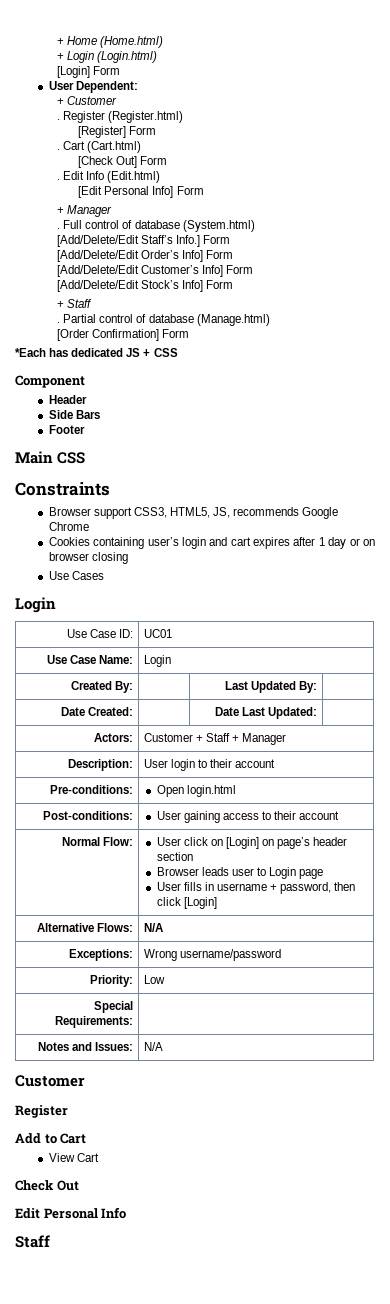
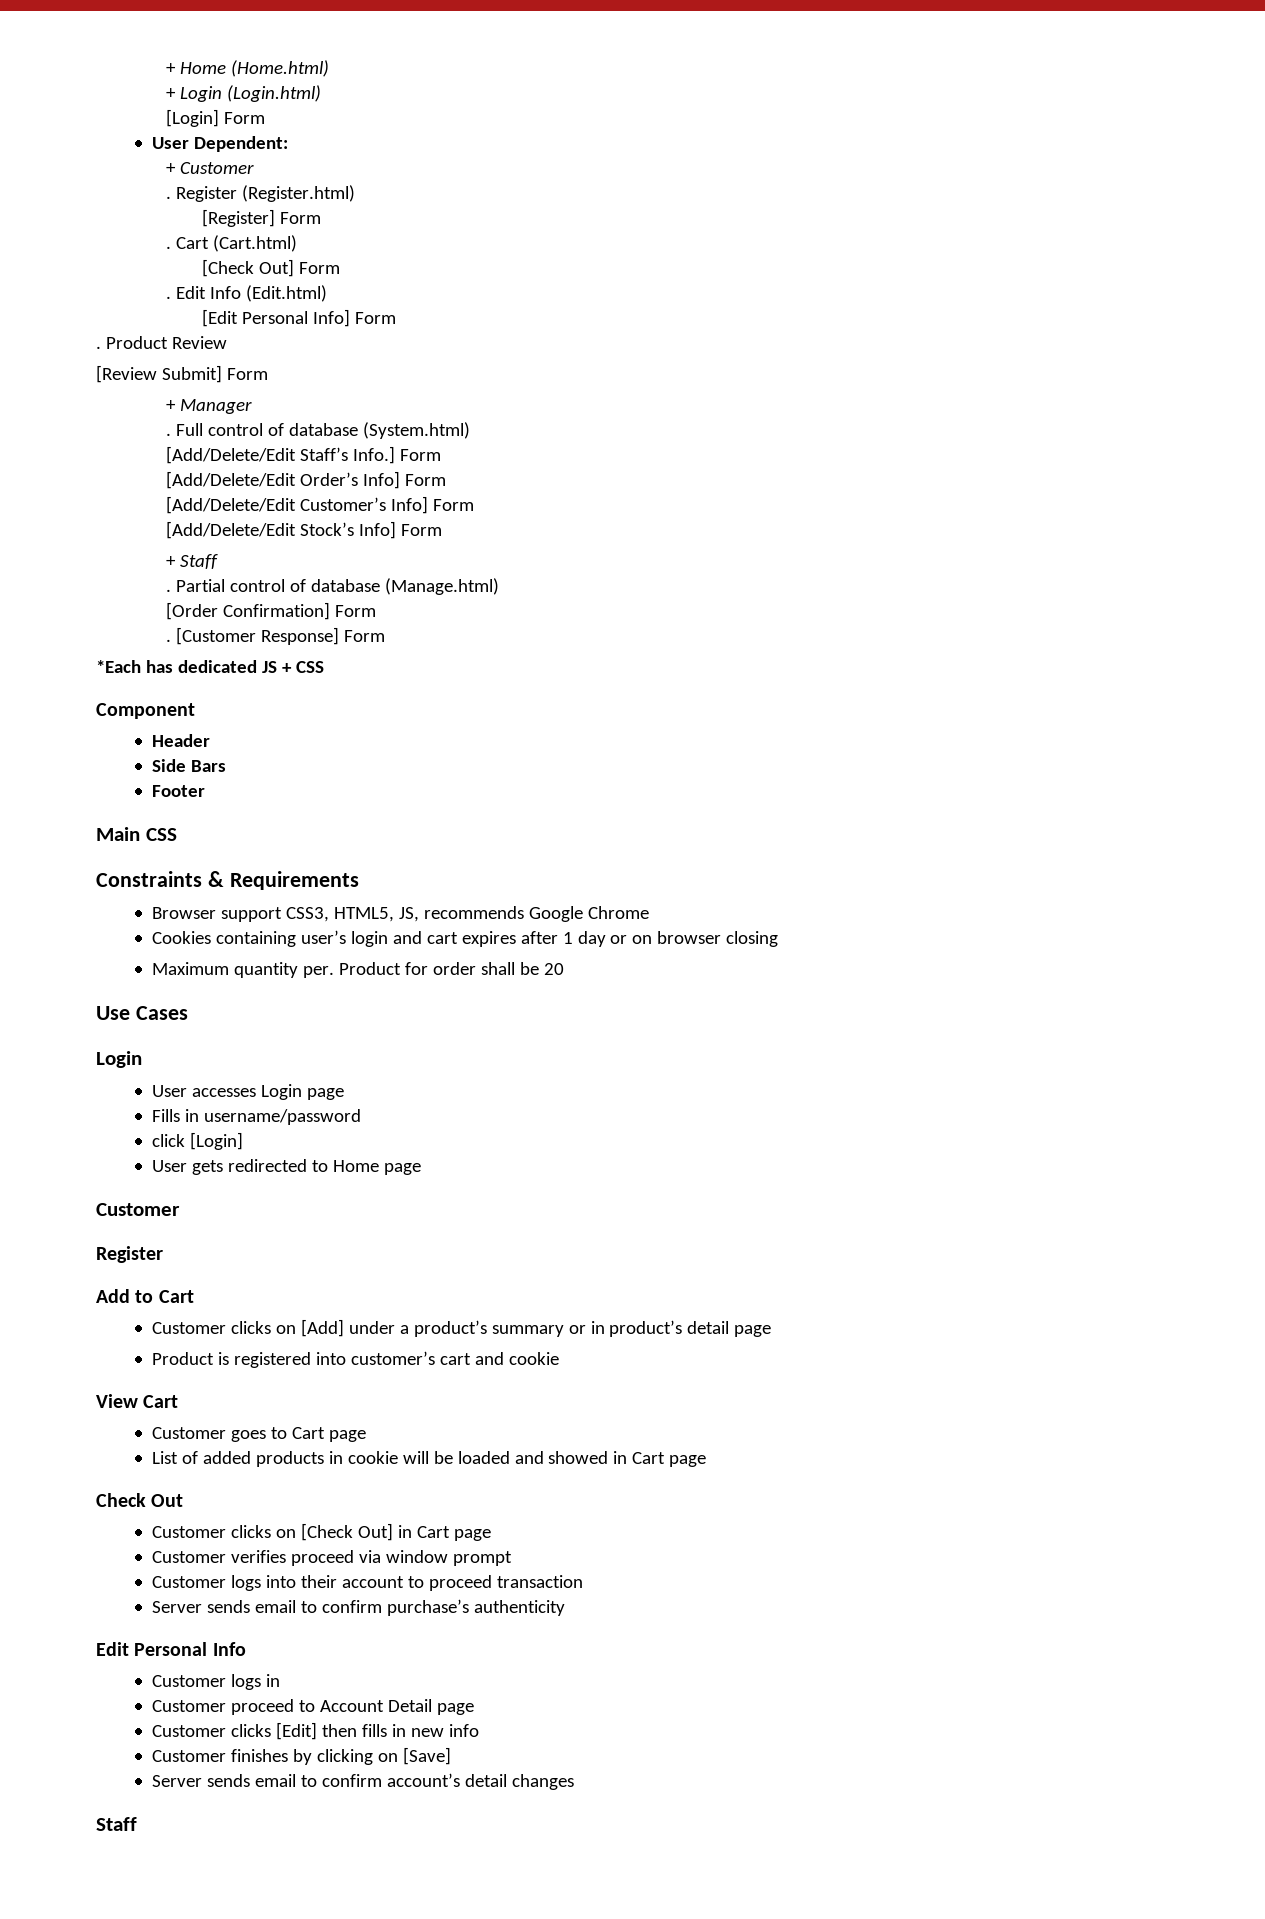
+ . Product Review
+ [Review Submit] Form
+ . [Customer Response] Form
- Constraints
+ Constraints & Requirements
+ Maximum quantity per. Product for order shall be 20
  Use Cases
  Login
- Use Case ID: | UC01
- Use Case Name: | Login
- Created By: | | Last Updated By: |
- Date Created: | | Date Last Updated: |
- Actors: | Customer + Staff + Manager
- Description: | User login to their account
- Pre-conditions: | Open login.html
- Post-conditions: | User gaining access to their account
- Normal Flow: | User click on [Login] on page’s header section
- Browser leads user to Login page
- User fills in username + password, then click [Login]
- Alternative Flows: | N/A
- Exceptions: | Wrong username/password
- Priority: | Low
- Special Requirements: |
- Notes and Issues: | N/A
+ User accesses Login page
+ Fills in username/password
+ click [Login]
+ User gets redirected to Home page
+ Customer clicks on [Add] under a product’s summary or in product’s detail page
+ Product is registered into customer’s cart and cookie
  View Cart
+ Customer goes to Cart page
+ List of added products in cookie will be loaded and showed in Cart page
  Check Out
+ Customer clicks on [Check Out] in Cart page
+ Customer verifies proceed via window prompt
+ Customer logs into their account to proceed transaction
+ Server sends email to confirm purchase’s authenticity
  Edit Personal Info
+ Customer logs in
+ Customer proceed to Account Detail page
+ Customer clicks [Edit] then fills in new info
+ Customer finishes by clicking on [Save]
+ Server sends email to confirm account’s detail changes

